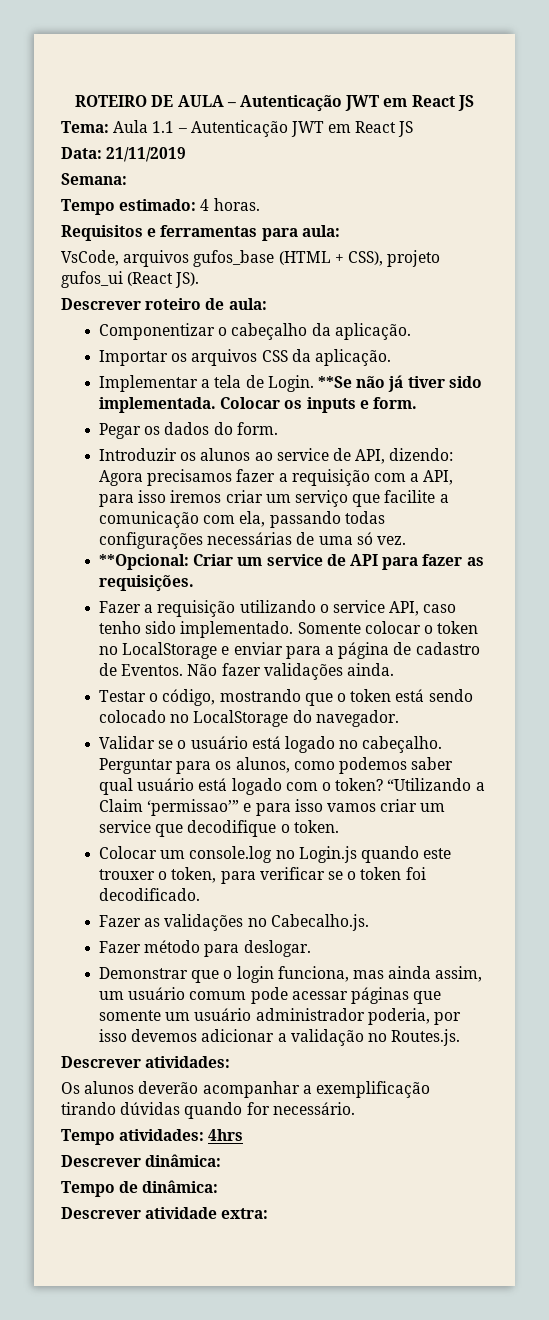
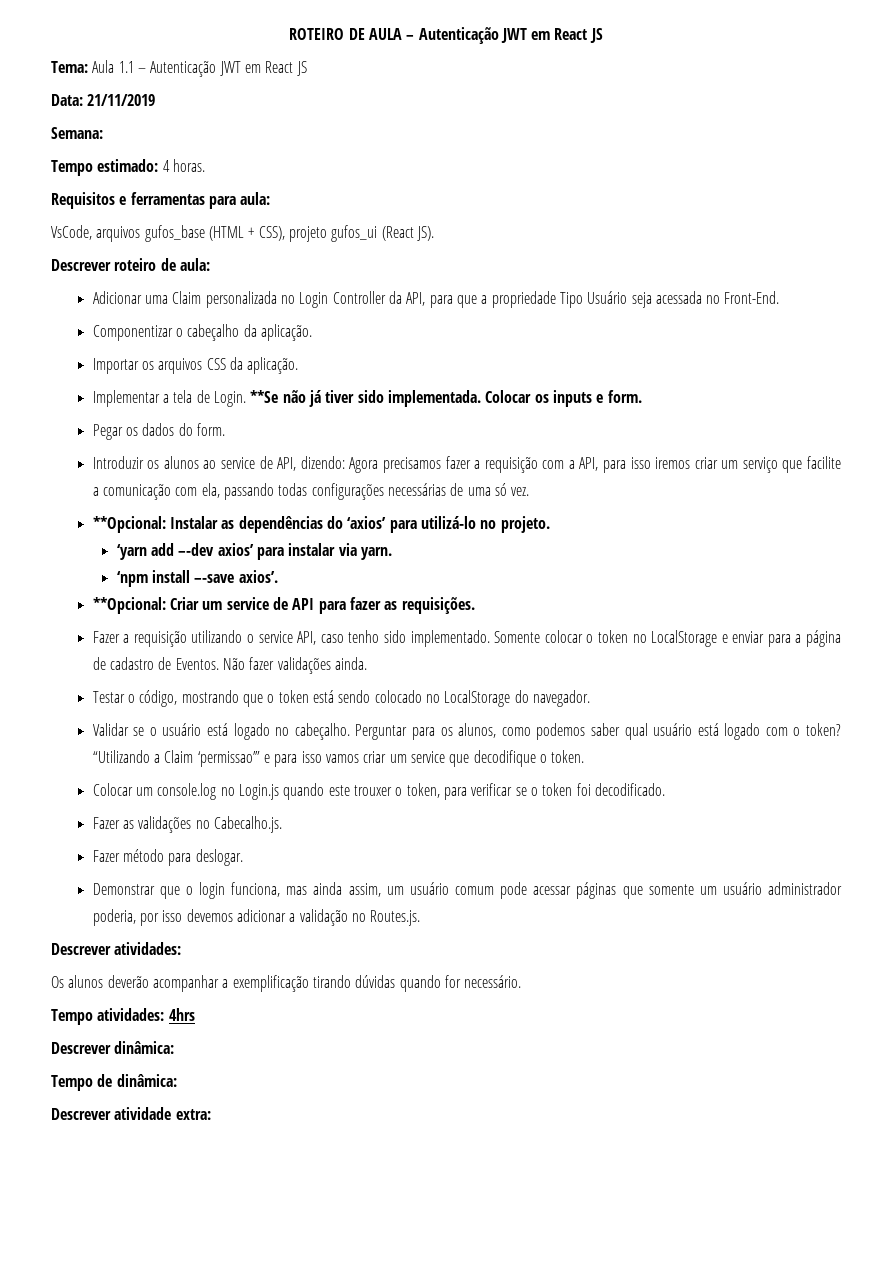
+ Adicionar uma Claim personalizada no Login Controller da API, para que a propriedade Tipo Usuário seja acessada no Front-End.
+ **Opcional: Instalar as dependências do ‘axios’ para utilizá-lo no projeto.
+ ‘yarn add –-dev axios’ para instalar via yarn.
+ ‘npm install –-save axios’.

